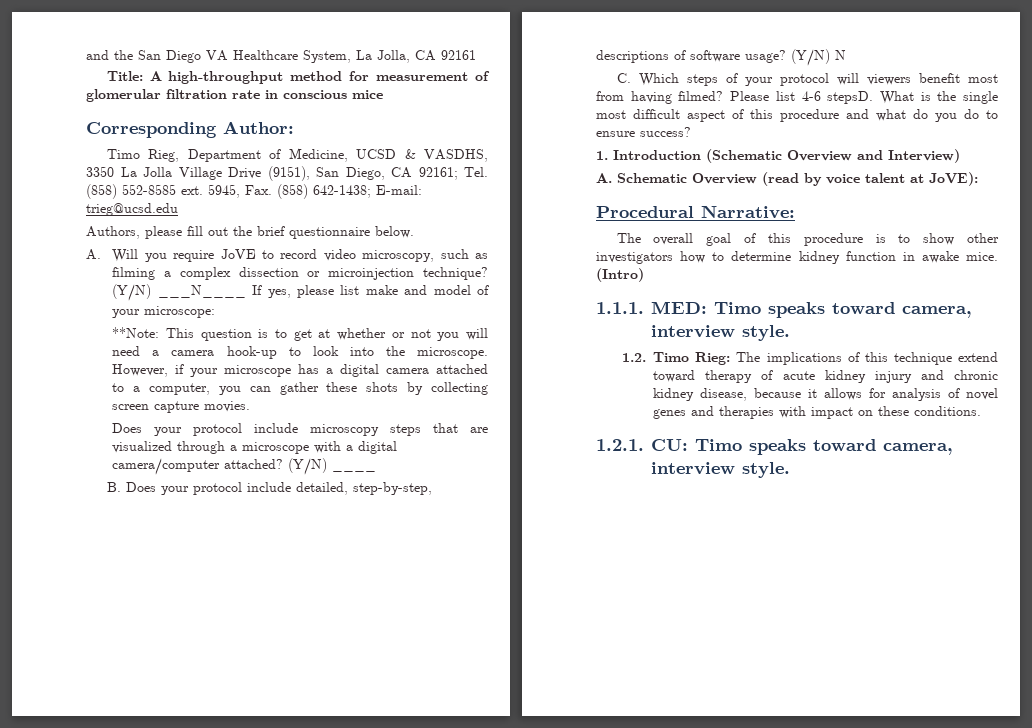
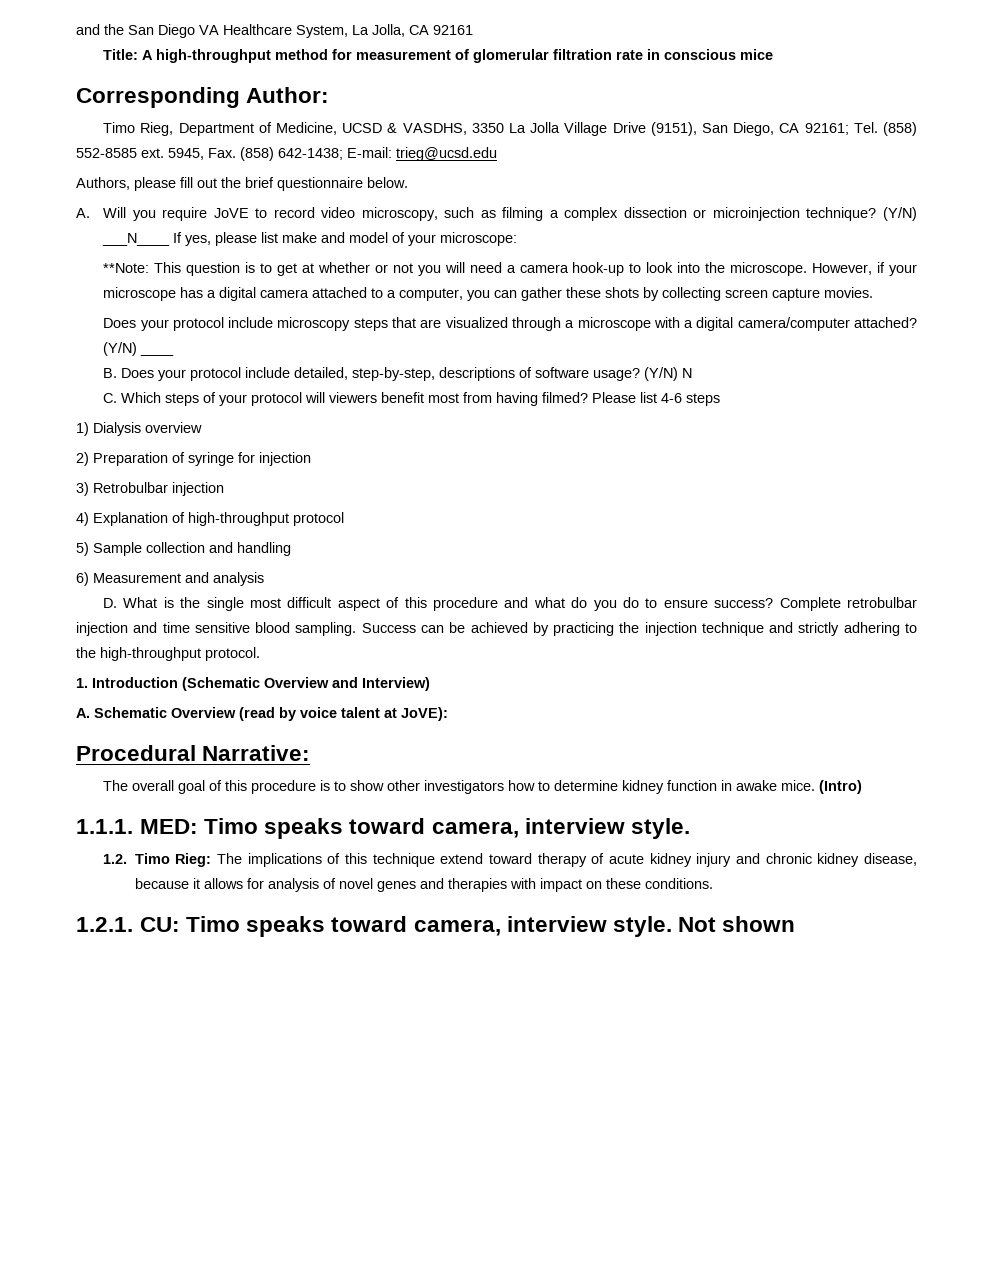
- Please list 4-6 stepsD. What is the single most difficult aspect of this procedure and what do you do to ensure success?
+ Please list 4-6 steps
+ 1) Dialysis overview
+ 2) Preparation of syringe for injection
+ 3) Retrobulbar injection
+ 4) Explanation of high-throughput protocol
+ 5) Sample collection and handling
+ 6) Measurement and analysis
+ D. What is the single most difficult aspect of this procedure and what do you do to ensure success? Complete retrobulbar injection and time sensitive blood sampling. Success can be achieved by practicing the injection technique and strictly adhering to the high-throughput protocol.
+ Not shown

